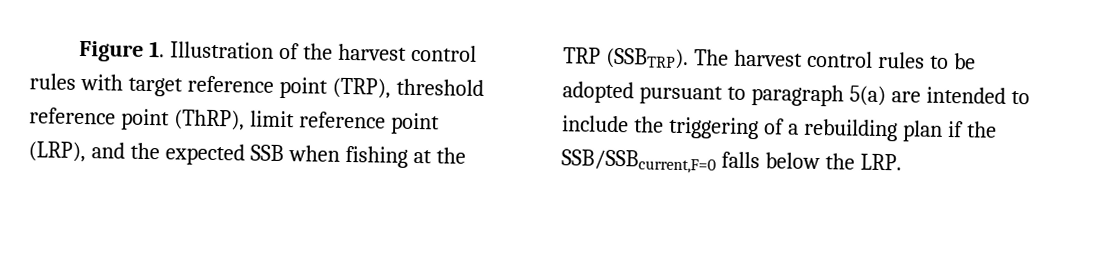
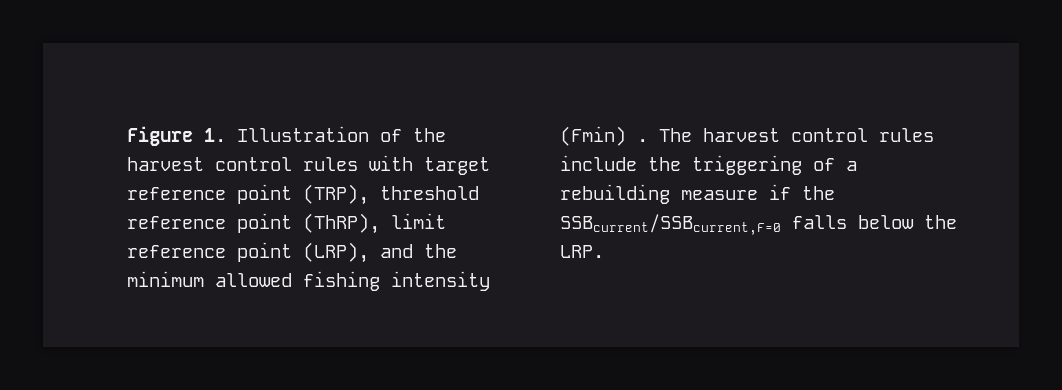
- Figure 1. Illustration of the harvest control rules with target reference point (TRP), threshold reference point (ThRP), limit reference point (LRP), and the expected SSB when fishing at the TRP (SSBTRP). The harvest control rules to be adopted pursuant to paragraph 5(a) are intended to include the triggering of a rebuilding plan if the SSB/SSBcurrent,F=0 falls below the LRP.
+ Figure 1. Illustration of the harvest control rules with target reference point (TRP), threshold reference point (ThRP), limit reference point (LRP), and the minimum allowed fishing intensity (Fmin) . The harvest control rules include the triggering of a rebuilding measure if the SSBcurrent/SSBcurrent,F=0 falls below the LRP.

